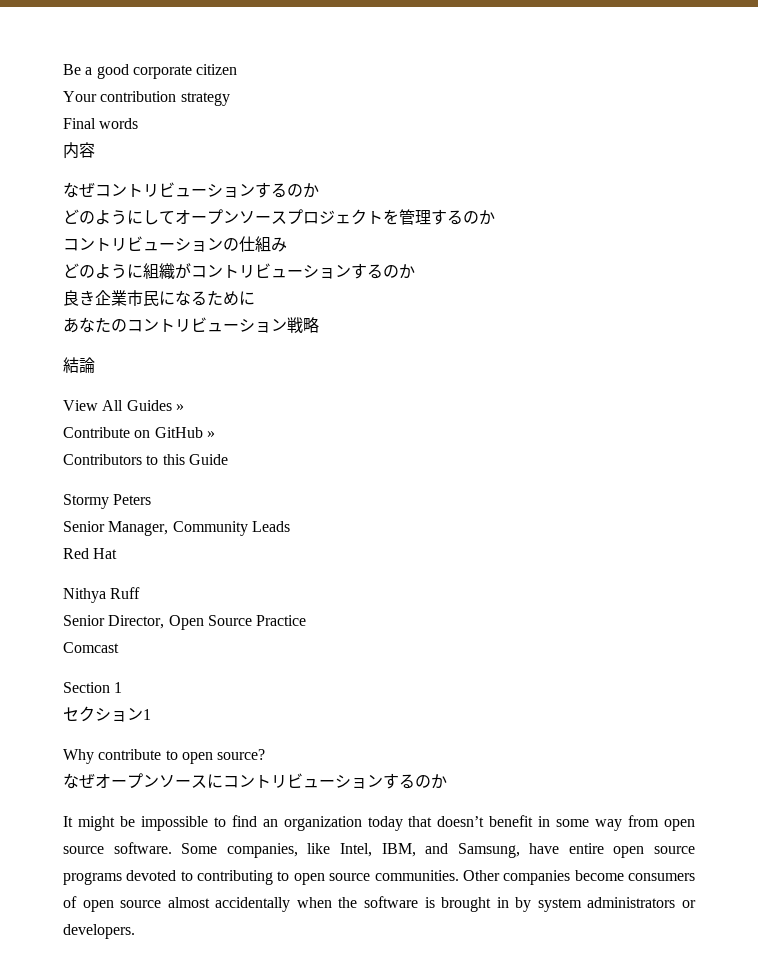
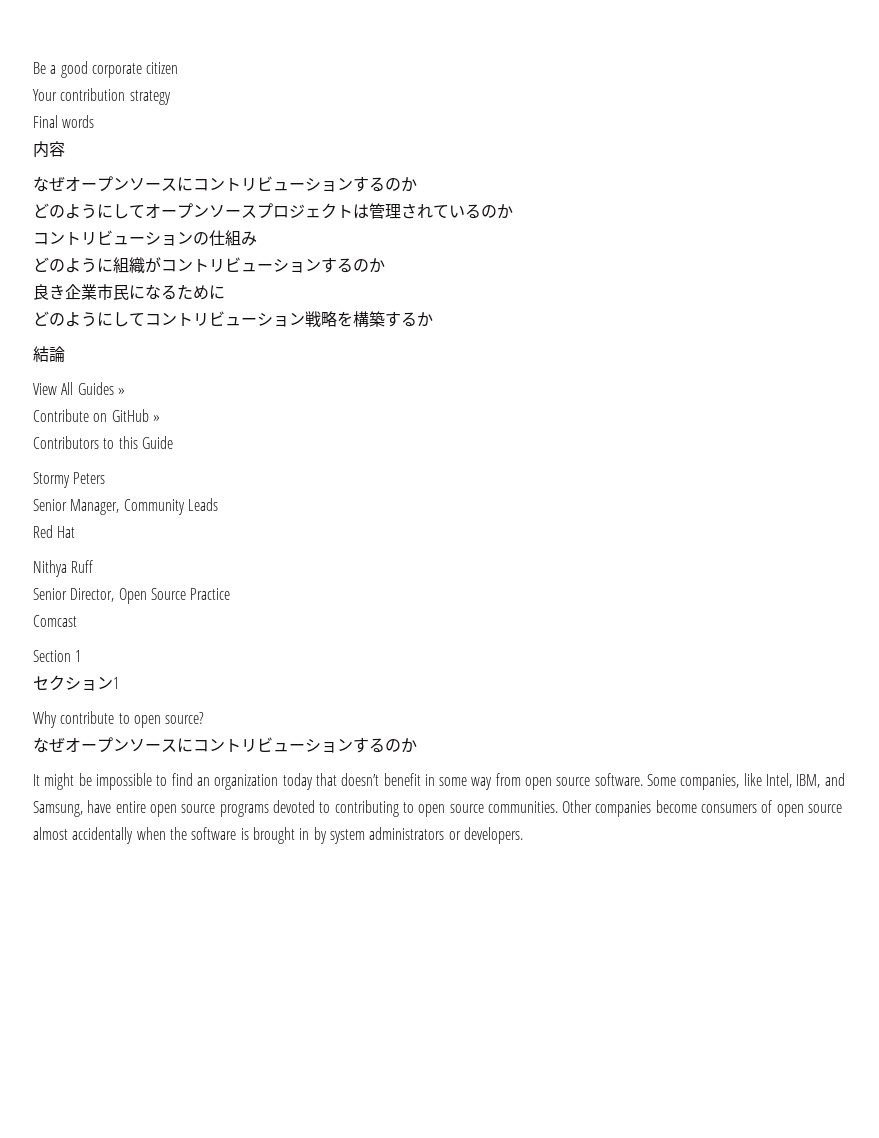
  内容
- なぜコントリビューションするのか
+ なぜオープンソースにコントリビューションするのか
- どのようにしてオープンソースプロジェクトを管理するのか
+ どのようにしてオープンソースプロジェクトは管理されているのか
- あなたのコントリビューション戦略
+ どのようにしてコントリビューション戦略を構築するか

